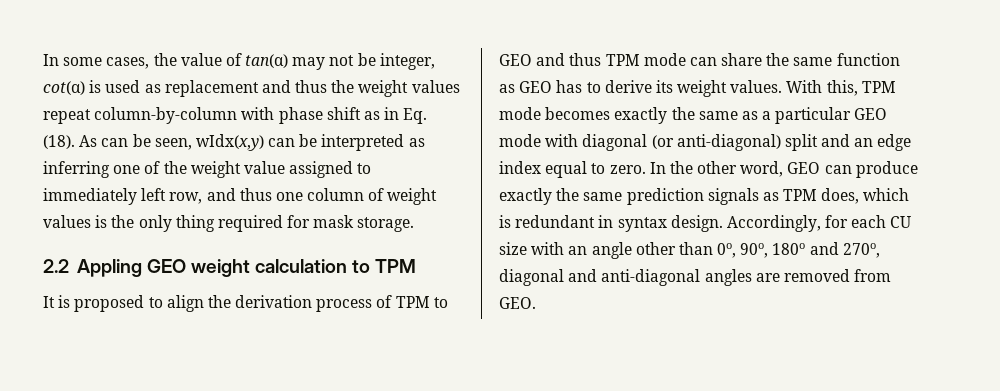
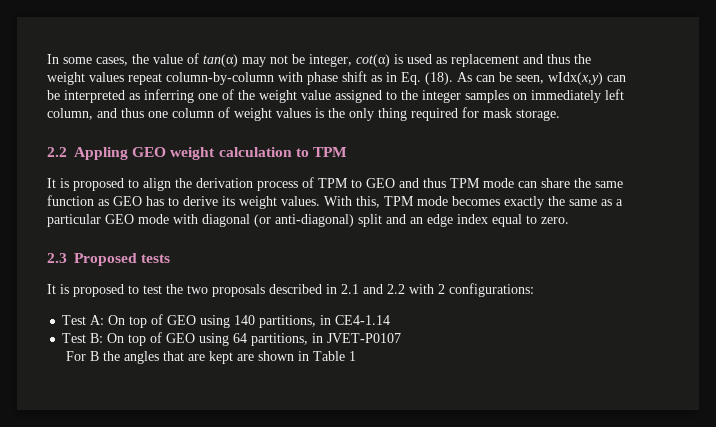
- As can be seen, wIdx(x,y) can be interpreted as inferring one of the weight value assigned to immediately left row, and thus one column of weight values is the only thing required for mask storage.
+ As can be seen, wIdx(x,y) can be interpreted as inferring one of the weight value assigned to the integer samples on immediately left column, and thus one column of weight values is the only thing required for mask storage.
- With this, TPM mode becomes exactly the same as a particular GEO mode with diagonal (or anti-diagonal) split and an edge index equal to zero. In the other word, GEO can produce exactly the same prediction signals as TPM does, which is redundant in syntax design. Accordingly, for each CU size with an angle other than 0o, 90o, 180o and 270o, diagonal and anti-diagonal angles are removed from GEO.
+ With this, TPM mode becomes exactly the same as a particular GEO mode with diagonal (or anti-diagonal) split and an edge index equal to zero.
+ 2.3 Proposed tests
+ It is proposed to test the two proposals described in 2.1 and 2.2 with 2 configurations:
+ Test A: On top of GEO using 140 partitions, in CE4-1.14
+ Test B: On top of GEO using 64 partitions, in JVET-P0107
+ For B the angles that are kept are shown in Table 1

